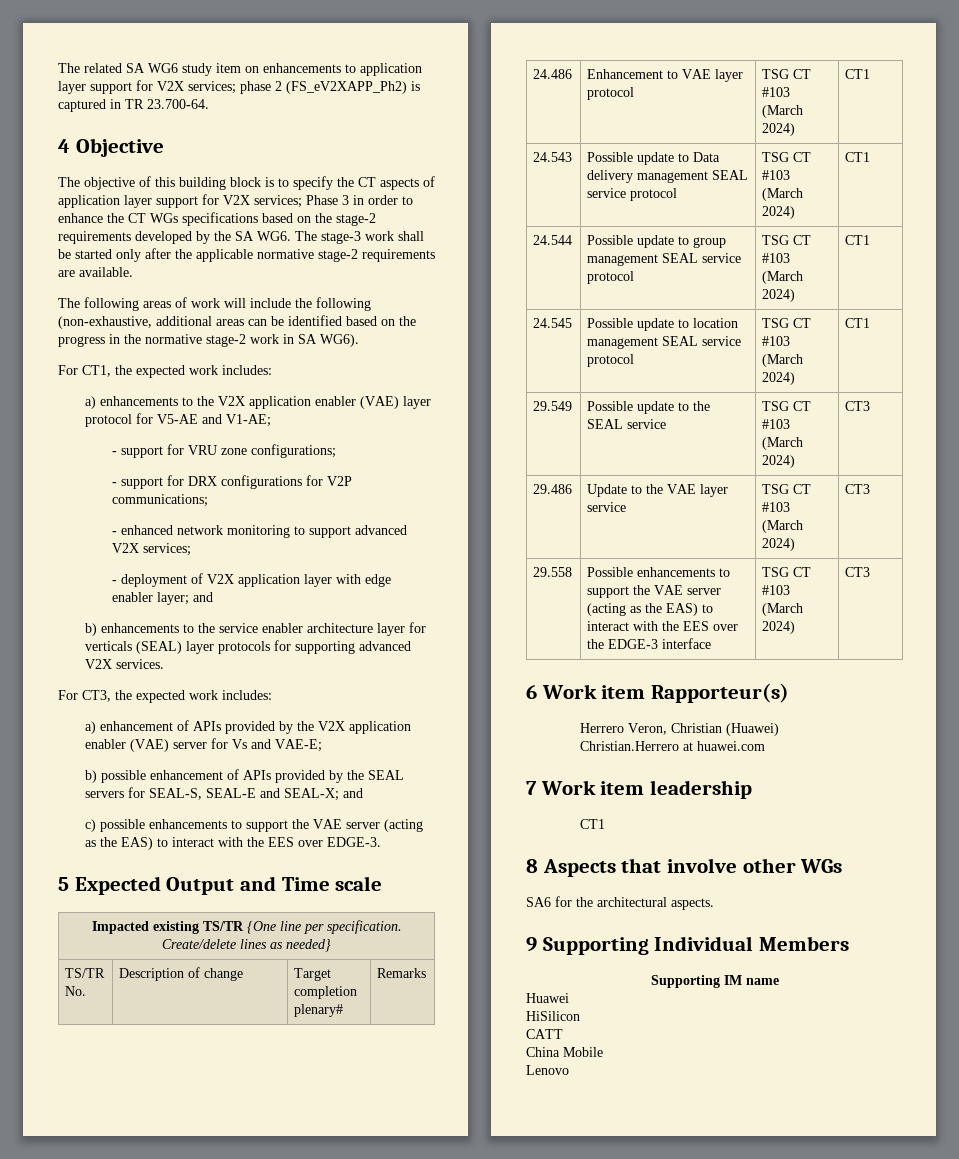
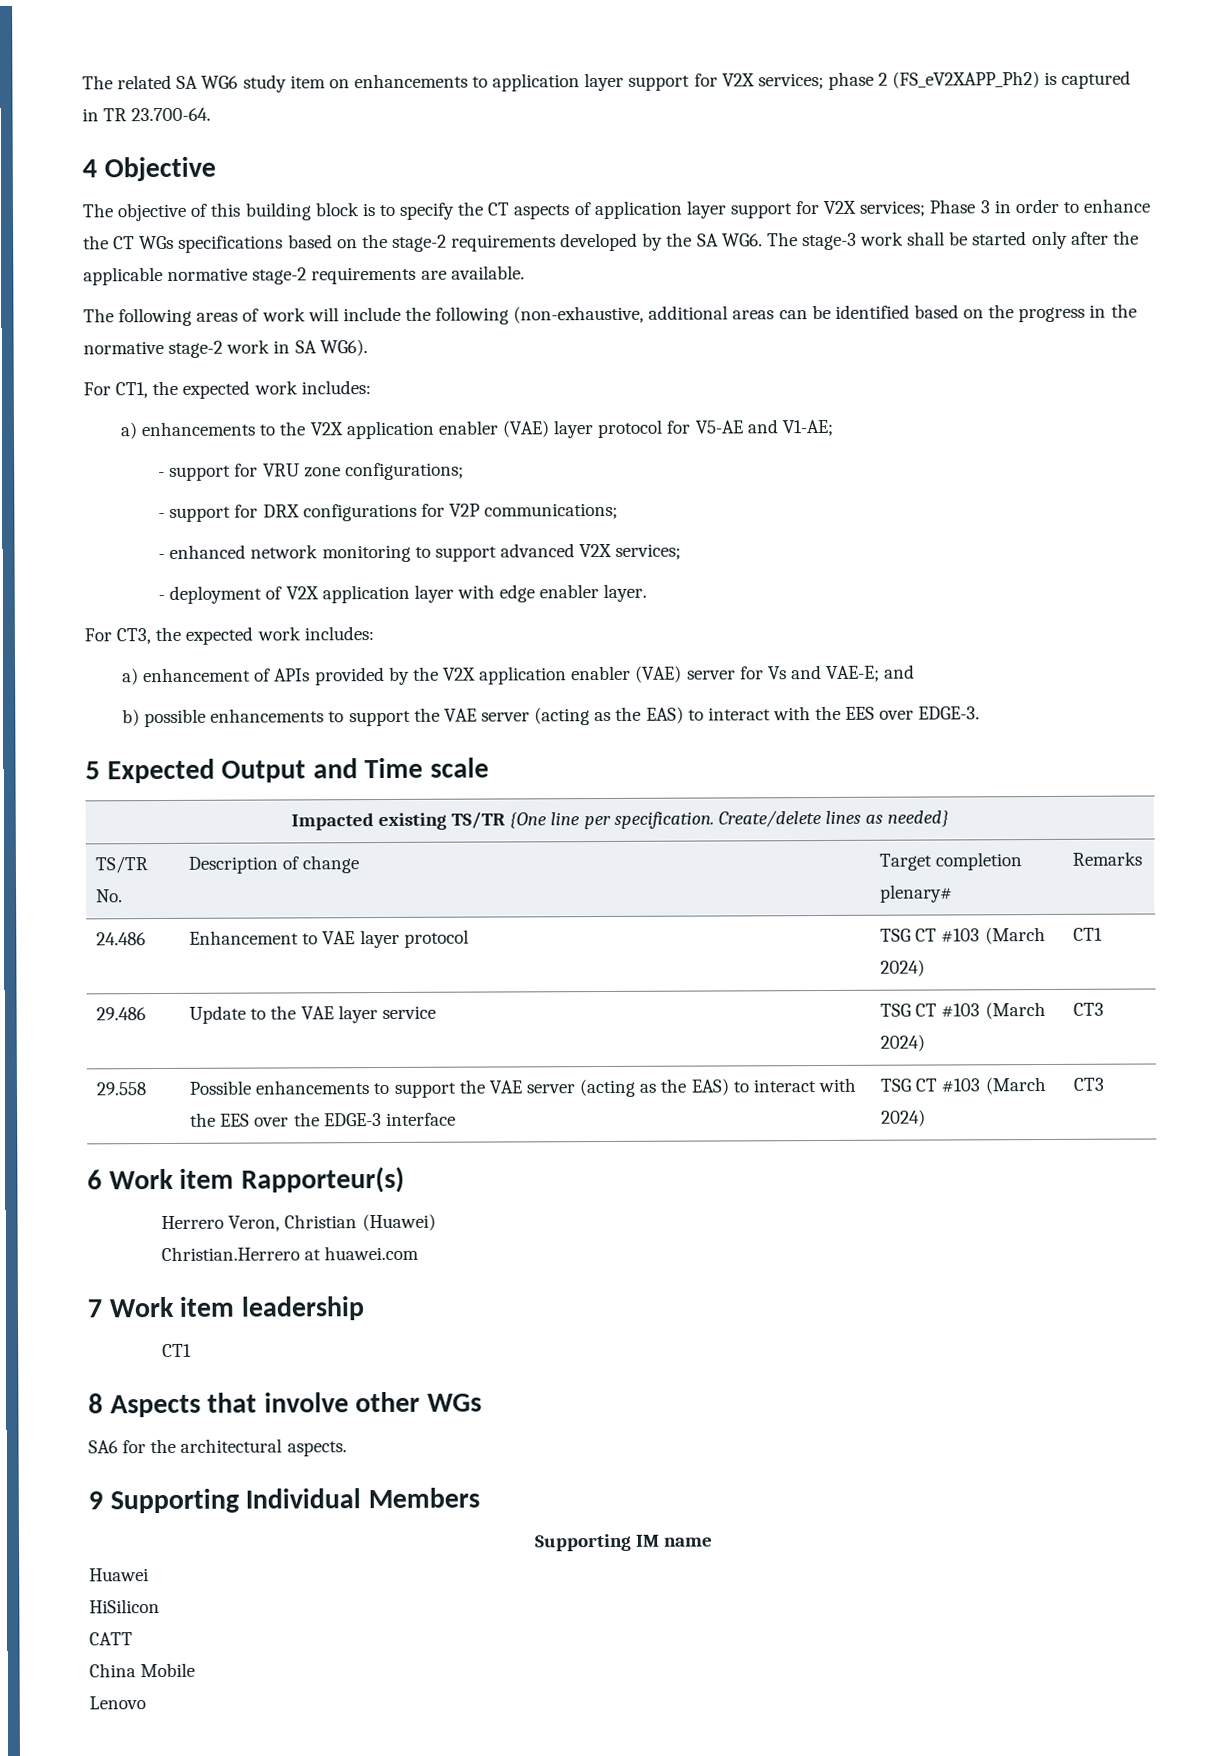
- - deployment of V2X application layer with edge enabler layer; and
- b) enhancements to the service enabler architecture layer for verticals (SEAL) layer protocols for supporting advanced V2X services.
+ - deployment of V2X application layer with edge enabler layer.
- a) enhancement of APIs provided by the V2X application enabler (VAE) server for Vs and VAE-E;
+ a) enhancement of APIs provided by the V2X application enabler (VAE) server for Vs and VAE-E; and
- b) possible enhancement of APIs provided by the SEAL servers for SEAL-S, SEAL-E and SEAL-X; and
- c) possible enhancements to support the VAE server (acting as the EAS) to interact with the EES over EDGE-3.
+ b) possible enhancements to support the VAE server (acting as the EAS) to interact with the EES over EDGE-3.
- 24.543 | Possible update to Data delivery management SEAL service protocol | TSG CT #103 (March 2024) | CT1
- 24.544 | Possible update to group management SEAL service protocol | TSG CT #103 (March 2024) | CT1
- 24.545 | Possible update to location management SEAL service protocol | TSG CT #103 (March 2024) | CT1
- 29.549 | Possible update to the SEAL service | TSG CT #103 (March 2024) | CT3

